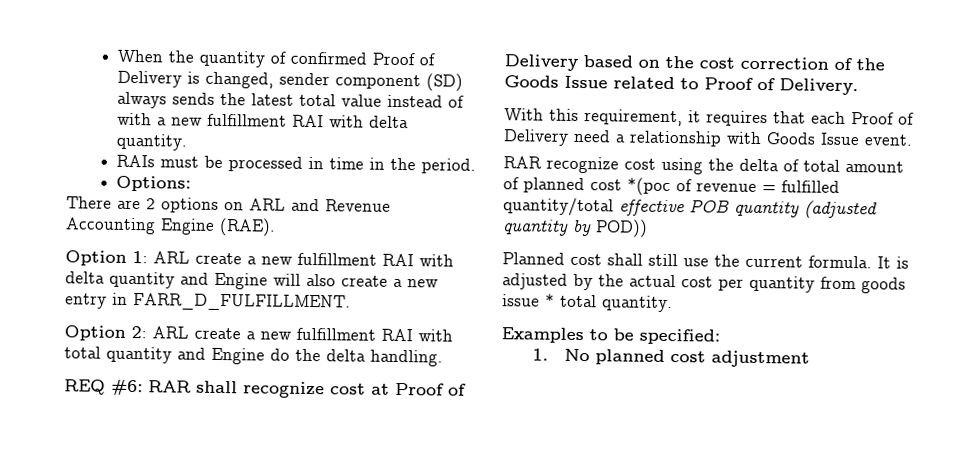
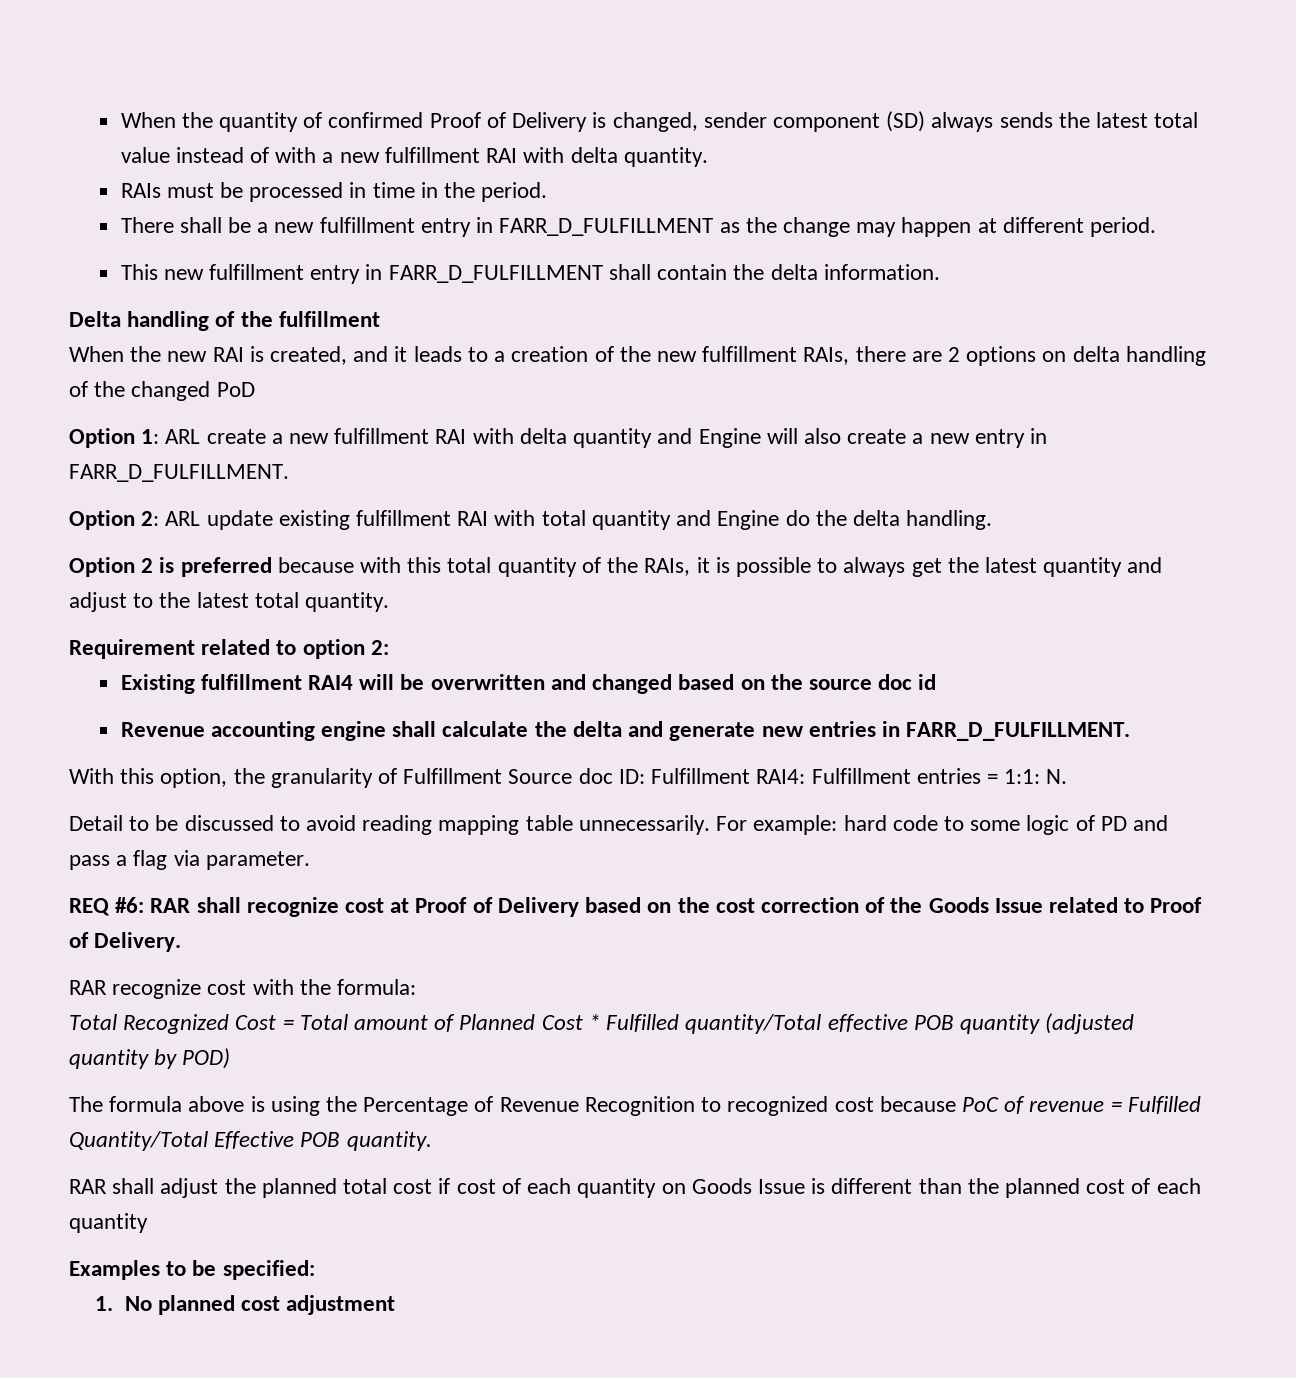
- Options:
- There are 2 options on ARL and Revenue Accounting Engine (RAE).
+ There shall be a new fulfillment entry in FARR_D_FULFILLMENT as the change may happen at different period.
+ This new fulfillment entry in FARR_D_FULFILLMENT shall contain the delta information.
+ Delta handling of the fulfillment
+ When the new RAI is created, and it leads to a creation of the new fulfillment RAIs, there are 2 options on delta handling of the changed PoD
- Option 2: ARL create a new fulfillment RAI with total quantity and Engine do the delta handling.
+ Option 2: ARL update existing fulfillment RAI with total quantity and Engine do the delta handling.
+ Option 2 is preferred because with this total quantity of the RAIs, it is possible to always get the latest quantity and adjust to the latest total quantity.
+ Requirement related to option 2:
+ Existing fulfillment RAI4 will be overwritten and changed based on the source doc id
+ Revenue accounting engine shall calculate the delta and generate new entries in FARR_D_FULFILLMENT.
+ With this option, the granularity of Fulfillment Source doc ID: Fulfillment RAI4: Fulfillment entries = 1:1: N.
+ Detail to be discussed to avoid reading mapping table unnecessarily. For example: hard code to some logic of PD and pass a flag via parameter.
- With this requirement, it requires that each Proof of Delivery need a relationship with Goods Issue event.
- RAR recognize cost using the delta of total amount of planned cost *(poc of revenue = fulfilled quantity/total effective POB quantity (adjusted quantity by POD))
- Planned cost shall still use the current formula. It is adjusted by the actual cost per quantity from goods issue * total quantity.
+ RAR recognize cost with the formula:
+ Total Recognized Cost = Total amount of Planned Cost * Fulfilled quantity/Total effective POB quantity (adjusted quantity by POD)
+ The formula above is using the Percentage of Revenue Recognition to recognized cost because PoC of revenue = Fulfilled Quantity/Total Effective POB quantity.
+ RAR shall adjust the planned total cost if cost of each quantity on Goods Issue is different than the planned cost of each quantity

